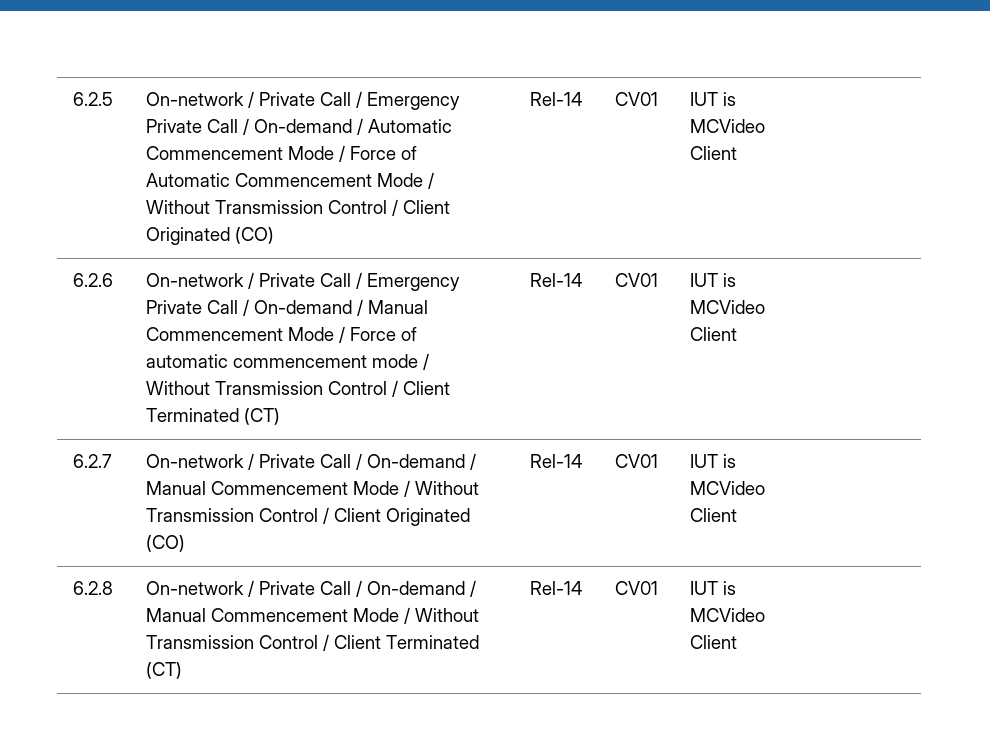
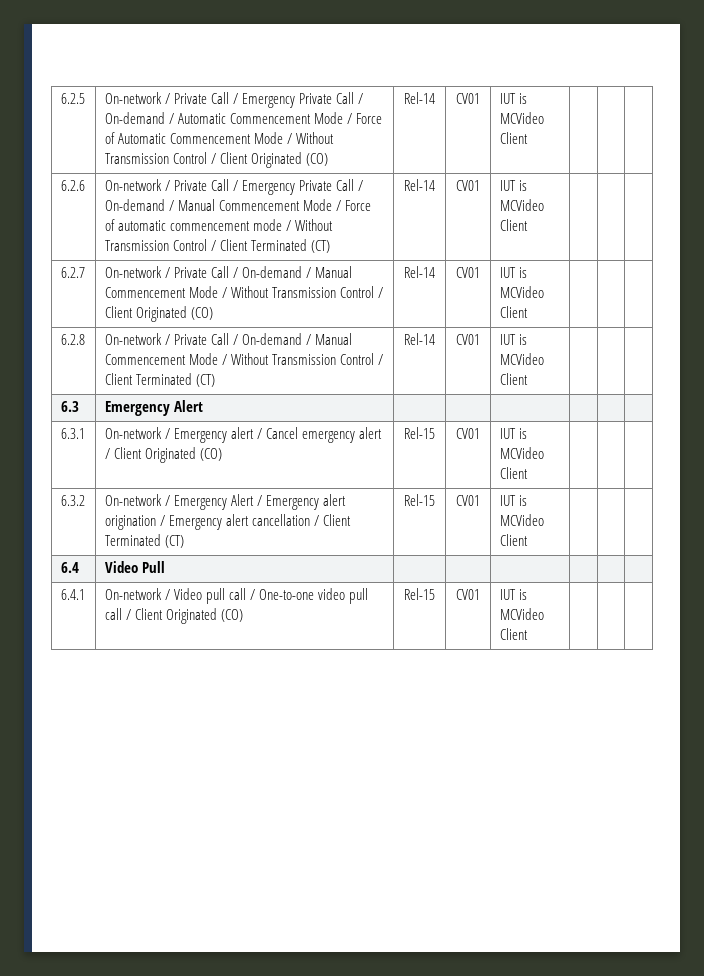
+ 6.3 | Emergency Alert | | | | | |
+ 6.3.1 | On-network / Emergency alert / Cancel emergency alert / Client Originated (CO) | Rel-15 | CV01 | IUT is MCVideo Client | | |
+ 6.3.2 | On-network / Emergency Alert / Emergency alert origination / Emergency alert cancellation / Client Terminated (CT) | Rel-15 | CV01 | IUT is MCVideo Client | | |
+ 6.4 | Video Pull | | | | | |
+ 6.4.1 | On-network / Video pull call / One-to-one video pull call / Client Originated (CO) | Rel-15 | CV01 | IUT is MCVideo Client | | |

